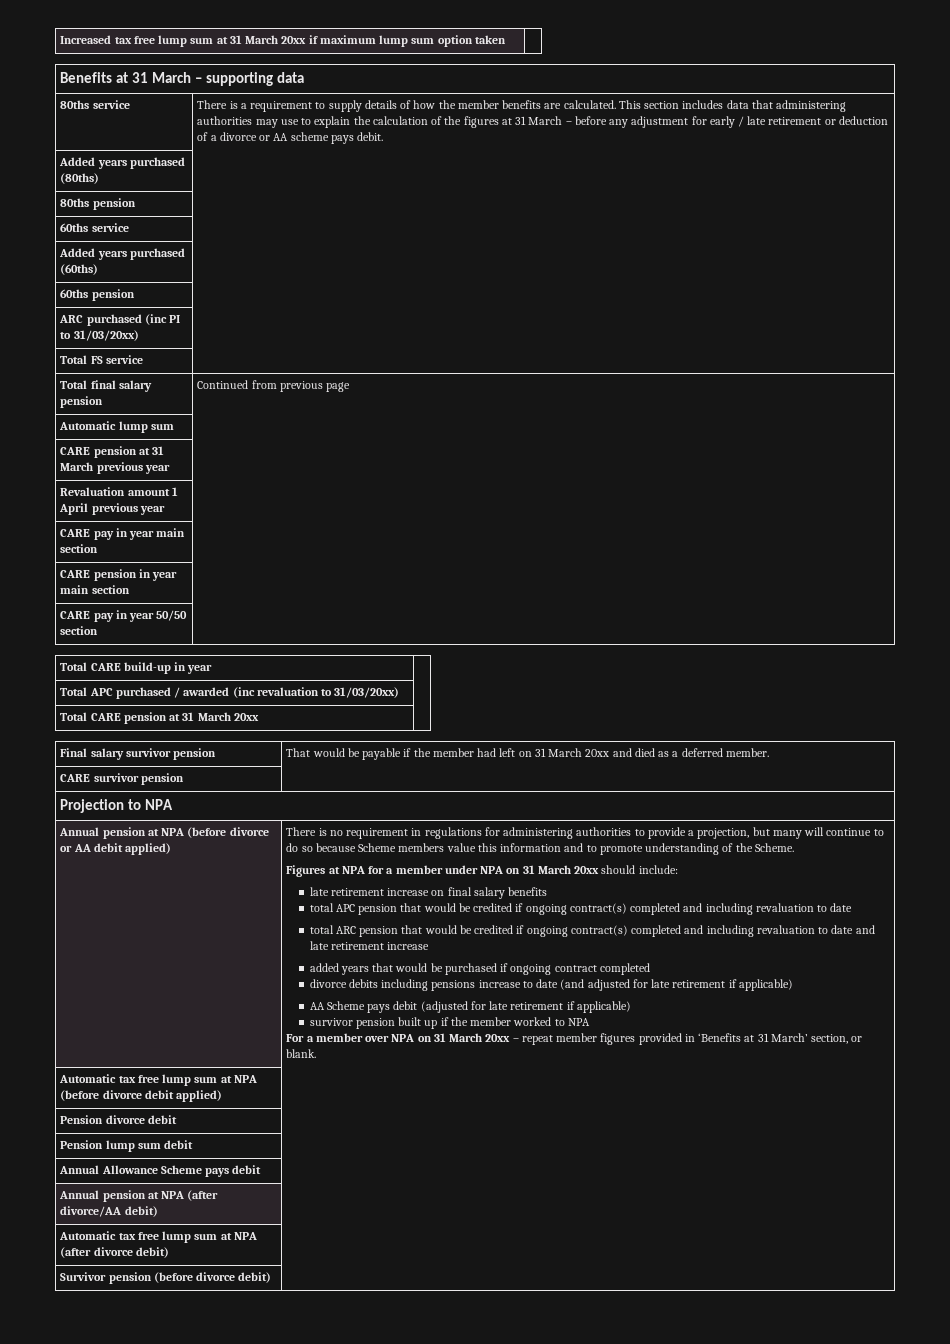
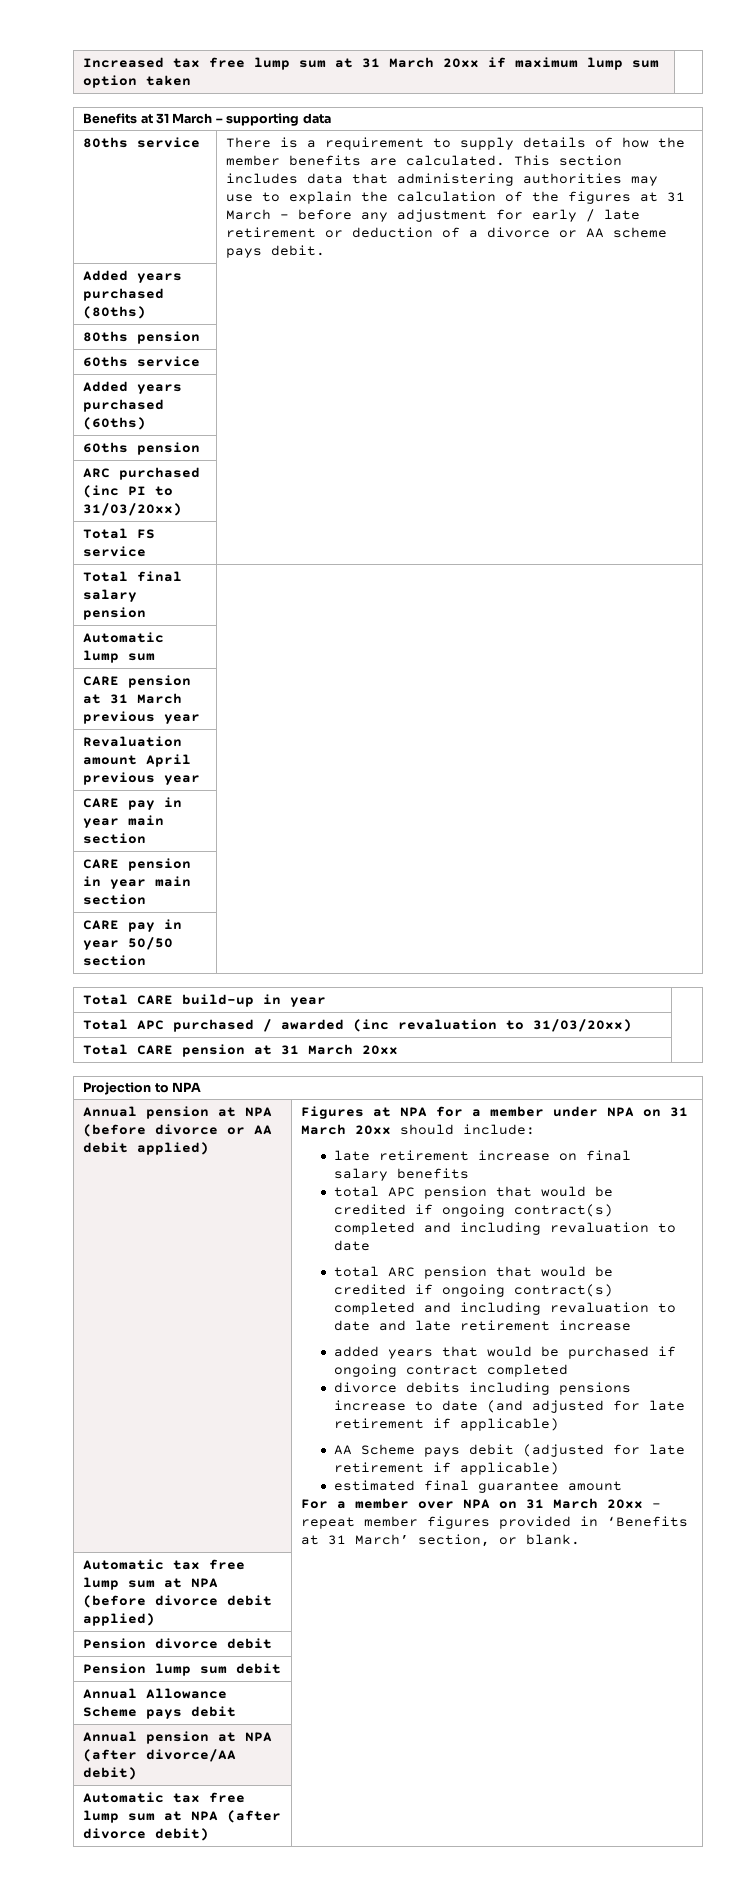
- Total final salary pension | Continued from previous page
+ Total final salary pension |
- Revaluation amount 1 April previous year |
+ Revaluation amount April previous year |
- Final salary survivor pension | That would be payable if the member had left on 31 March 20xx and died as a deferred member.
- CARE survivor pension |
- There is no requirement in regulations for administering authorities to provide a projection, but many will continue to do so because Scheme members value this information and to promote understanding of the Scheme.
- survivor pension built up if the member worked to NPA
+ estimated final guarantee amount
- Survivor pension (before divorce debit) |

